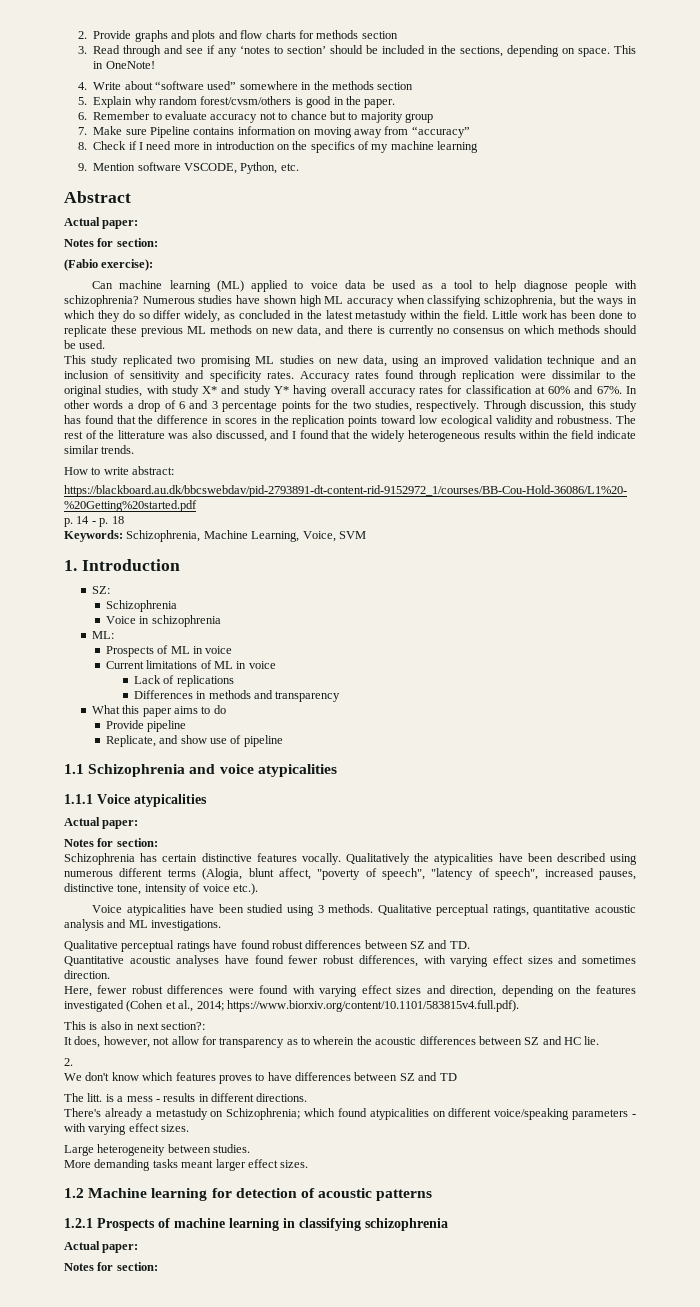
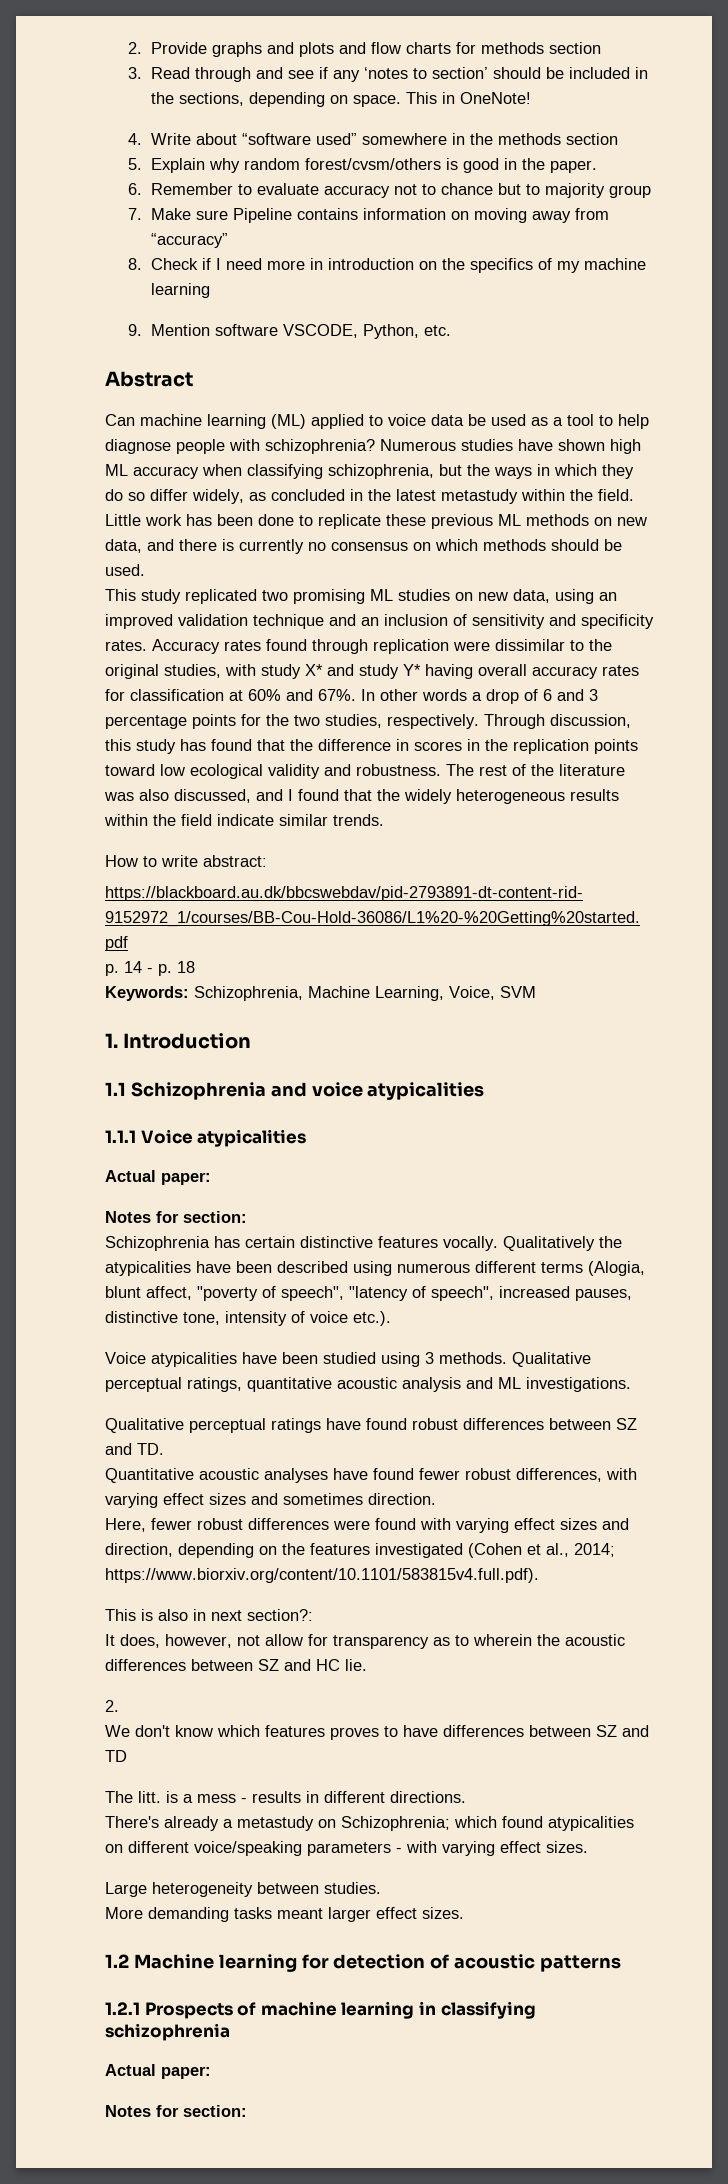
  Abstract
- Actual paper:
- Notes for section:
- (Fabio exercise):
- The rest of the litterature was also discussed, and I found that the widely heterogeneous results within the field indicate similar trends.
+ The rest of the literature was also discussed, and I found that the widely heterogeneous results within the field indicate similar trends.
- SZ:
- Schizophrenia
- Voice in schizophrenia
- ML:
- Prospects of ML in voice
- Current limitations of ML in voice
- Lack of replications
- Differences in methods and transparency
- What this paper aims to do
- Provide pipeline
- Replicate, and show use of pipeline

